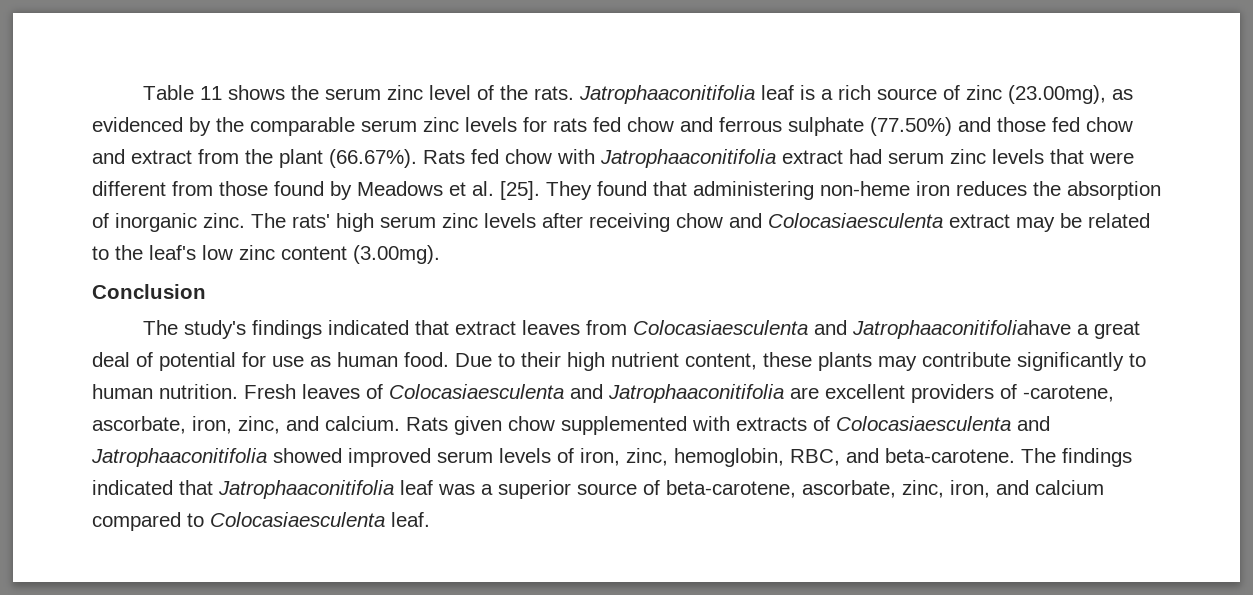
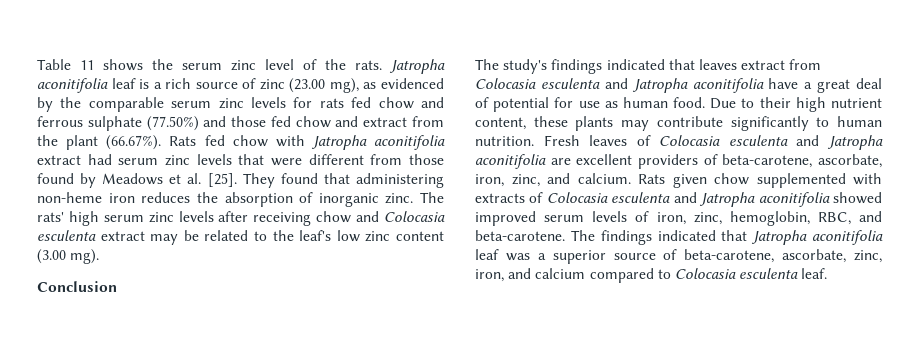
- Jatrophaaconitifolia leaf is a rich source of zinc (23.00mg), as evidenced by the comparable serum zinc levels for rats fed chow and ferrous sulphate (77.50%) and those fed chow and extract from the plant (66.67%). Rats fed chow with Jatrophaaconitifolia extract had serum zinc levels that were different from those found by Meadows et al. [25].
+ Jatropha aconitifolia leaf is a rich source of zinc (23.00 mg), as evidenced by the comparable serum zinc levels for rats fed chow and ferrous sulphate (77.50%) and those fed chow and extract from the plant (66.67%). Rats fed chow with Jatropha aconitifolia extract had serum zinc levels that were different from those found by Meadows et al. [25].
- The rats' high serum zinc levels after receiving chow and Colocasiaesculenta extract may be related to the leaf's low zinc content (3.00mg).
+ The rats' high serum zinc levels after receiving chow and Colocasia esculenta extract may be related to the leaf's low zinc content (3.00 mg).
- The study's findings indicated that extract leaves from Colocasiaesculenta and Jatrophaaconitifoliahave a great deal of potential for use as human food.
+ The study's findings indicated that leaves extract from Colocasia esculenta and Jatropha aconitifolia have a great deal of potential for use as human food.
- Fresh leaves of Colocasiaesculenta and Jatrophaaconitifolia are excellent providers of -carotene, ascorbate, iron, zinc, and calcium.
+ Fresh leaves of Colocasia esculenta and Jatropha aconitifolia are excellent providers of beta-carotene, ascorbate, iron, zinc, and calcium.
- Rats given chow supplemented with extracts of Colocasiaesculenta and Jatrophaaconitifolia showed improved serum levels of iron, zinc, hemoglobin, RBC, and beta-carotene.
+ Rats given chow supplemented with extracts of Colocasia esculenta and Jatropha aconitifolia showed improved serum levels of iron, zinc, hemoglobin, RBC, and beta-carotene.
- The findings indicated that Jatrophaaconitifolia leaf was a superior source of beta-carotene, ascorbate, zinc, iron, and calcium compared to Colocasiaesculenta leaf.
+ The findings indicated that Jatropha aconitifolia leaf was a superior source of beta-carotene, ascorbate, zinc, iron, and calcium compared to Colocasia esculenta leaf.

